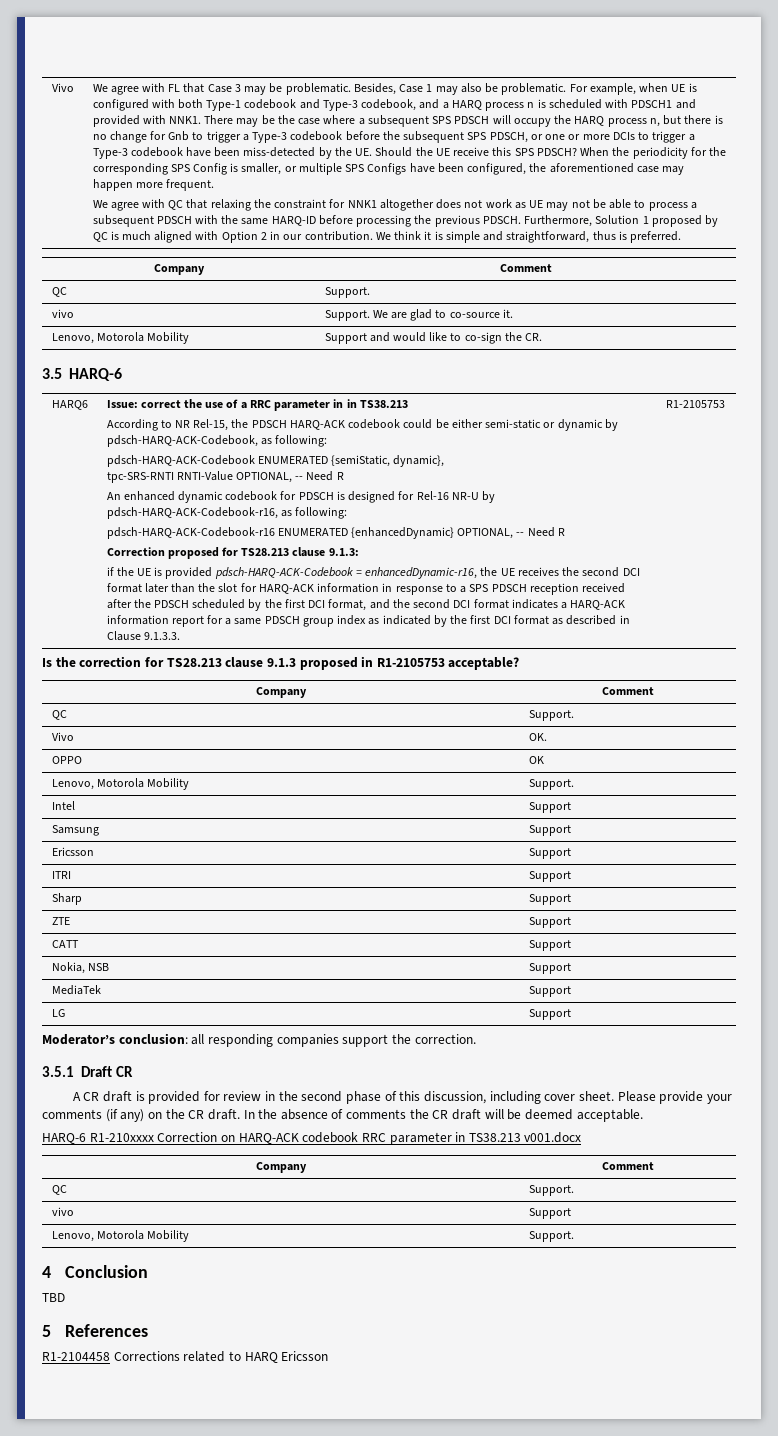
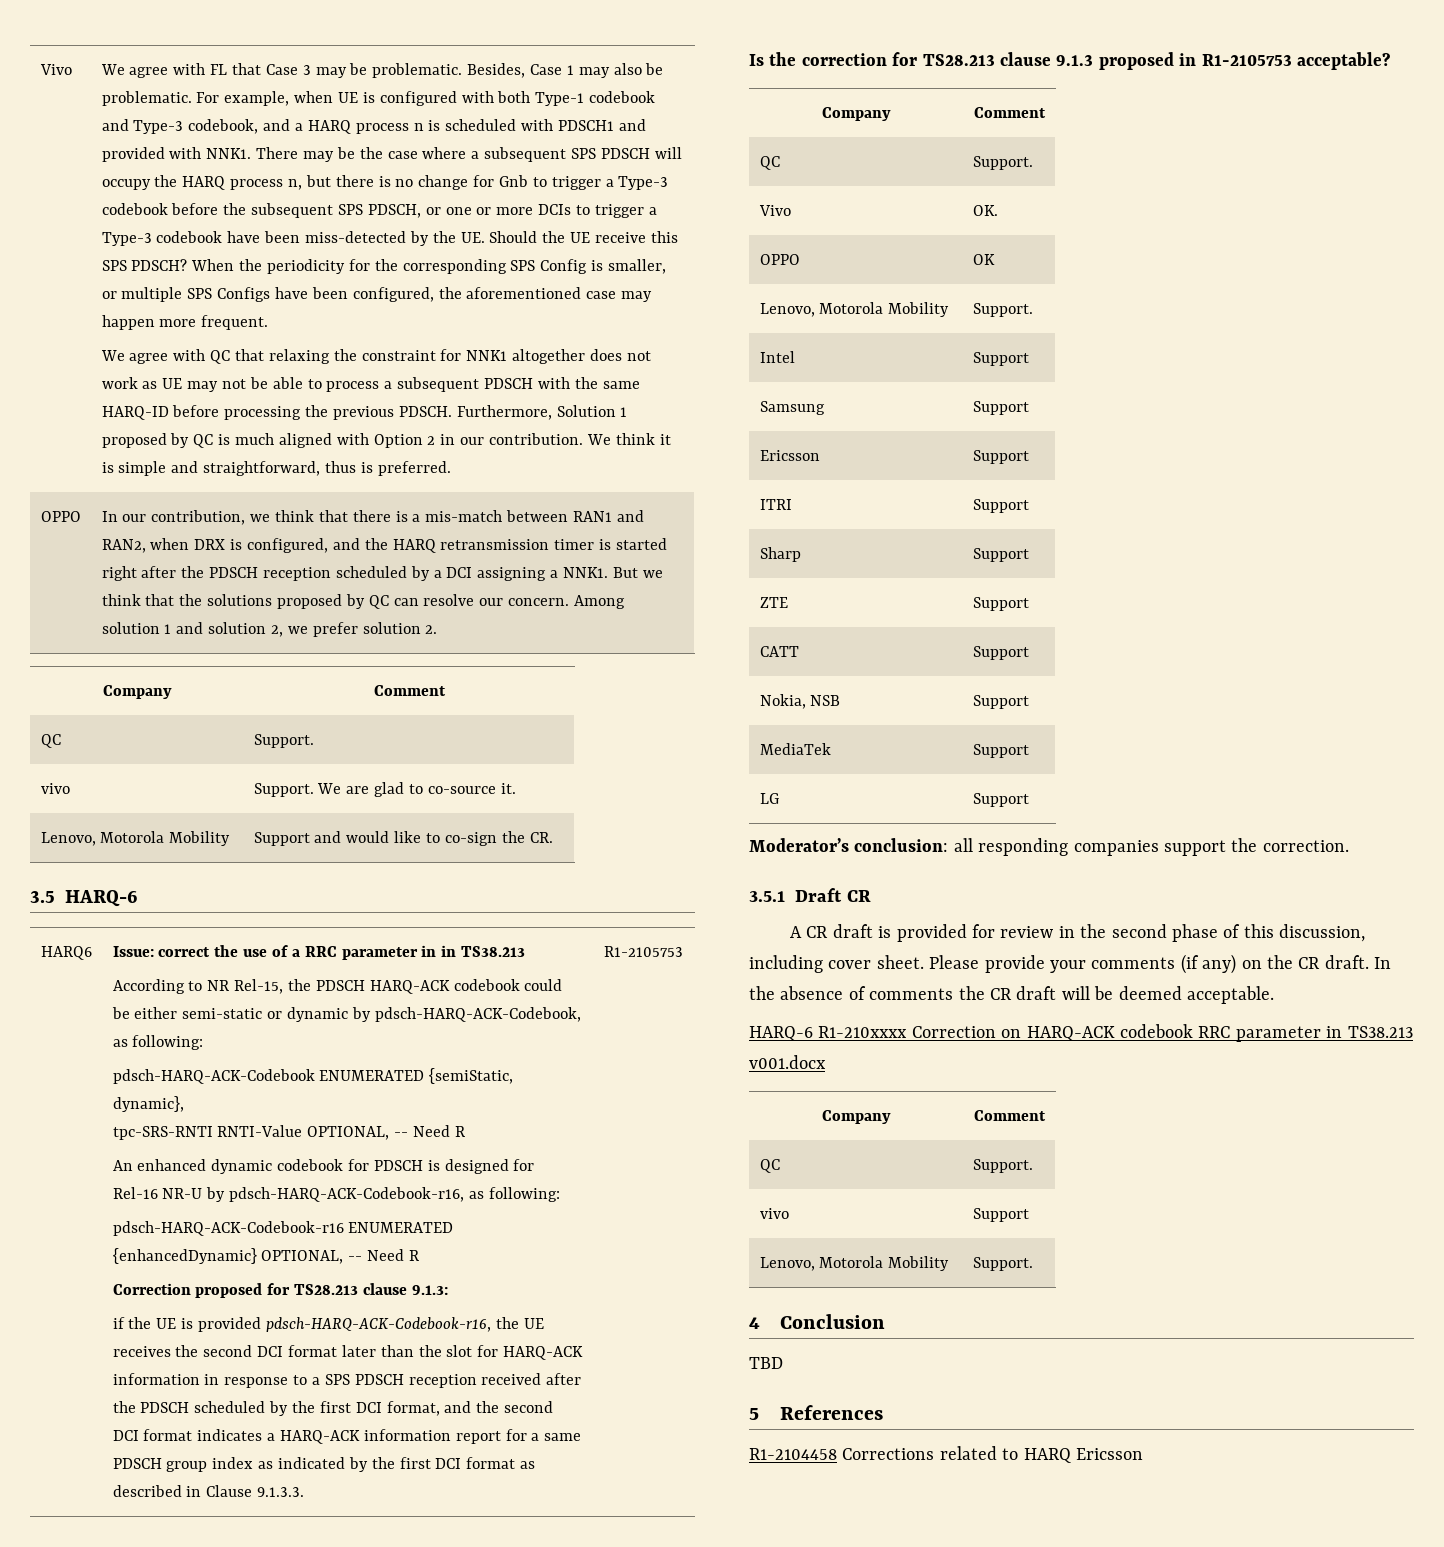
+ OPPO | In our contribution, we think that there is a mis-match between RAN1 and RAN2, when DRX is configured, and the HARQ retransmission timer is started right after the PDSCH reception scheduled by a DCI assigning a NNK1. But we think that the solutions proposed by QC can resolve our concern. Among solution 1 and solution 2, we prefer solution 2.
- if the UE is provided pdsch-HARQ-ACK-Codebook = enhancedDynamic-r16, the UE receives the second DCI format later than the slot for HARQ-ACK information in response to a SPS PDSCH reception received after the PDSCH scheduled by the first DCI format, and the second DCI format indicates a HARQ-ACK information report for a same PDSCH group index as indicated by the first DCI format as described in Clause 9.1.3.3.
+ if the UE is provided pdsch-HARQ-ACK-Codebook-r16, the UE receives the second DCI format later than the slot for HARQ-ACK information in response to a SPS PDSCH reception received after the PDSCH scheduled by the first DCI format, and the second DCI format indicates a HARQ-ACK information report for a same PDSCH group index as indicated by the first DCI format as described in Clause 9.1.3.3.

